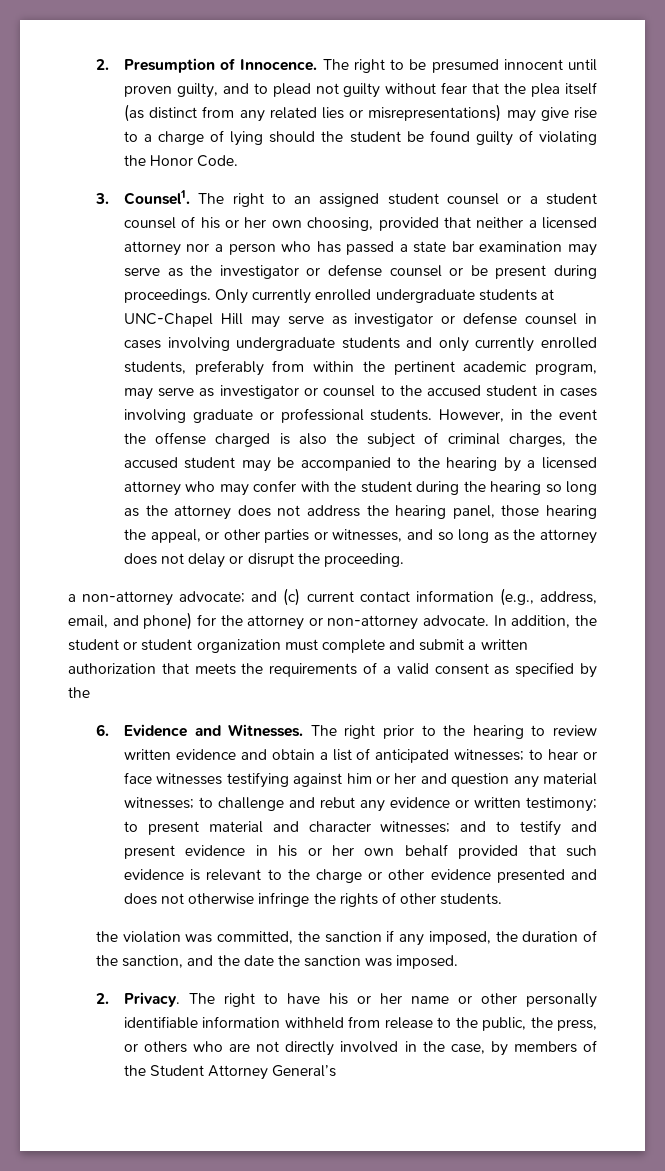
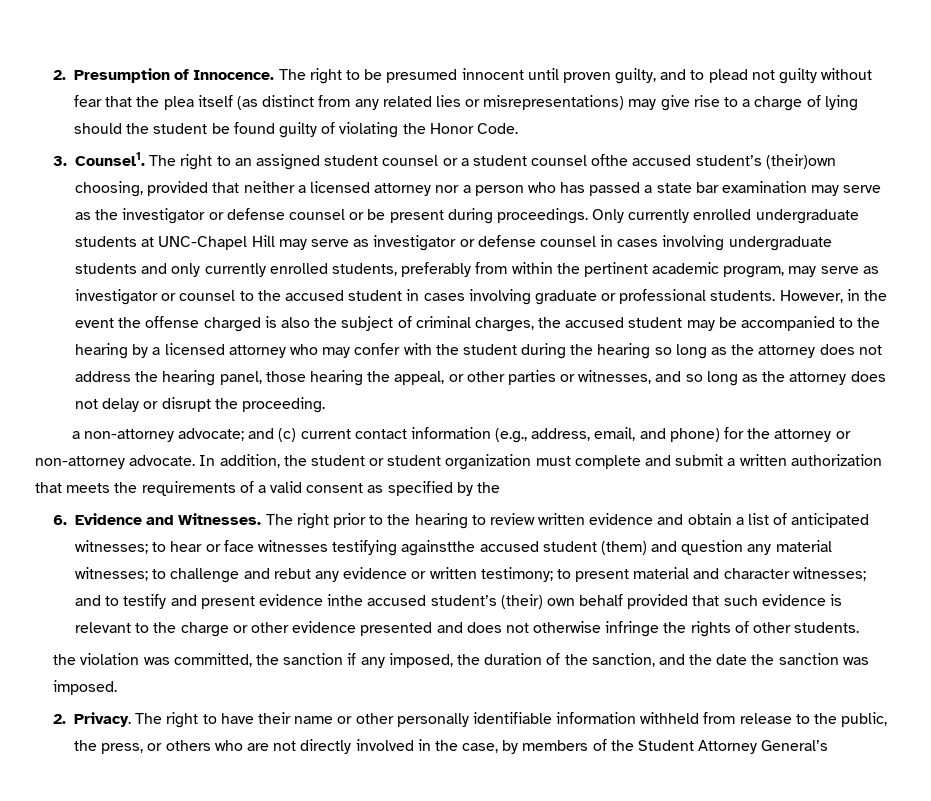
- The right to an assigned student counsel or a student counsel of his or her own choosing, provided that neither a licensed attorney nor a person who has passed a state bar examination may serve as the investigator or defense counsel or be present during proceedings.
+ The right to an assigned student counsel or a student counsel ofthe accused student’s (their)own choosing, provided that neither a licensed attorney nor a person who has passed a state bar examination may serve as the investigator or defense counsel or be present during proceedings.
- to hear or face witnesses testifying against him or her and question any material witnesses;
+ to hear or face witnesses testifying againstthe accused student (them) and question any material witnesses;
- and to testify and present evidence in his or her own behalf provided that such evidence is relevant to the charge or other evidence presented and does not otherwise infringe the rights of other students.
+ and to testify and present evidence inthe accused student’s (their) own behalf provided that such evidence is relevant to the charge or other evidence presented and does not otherwise infringe the rights of other students.
- The right to have his or her name or other personally identifiable information withheld from release to the public, the press, or others who are not directly involved in the case, by members of the Student Attorney General’s
+ The right to have their name or other personally identifiable information withheld from release to the public, the press, or others who are not directly involved in the case, by members of the Student Attorney General’s

